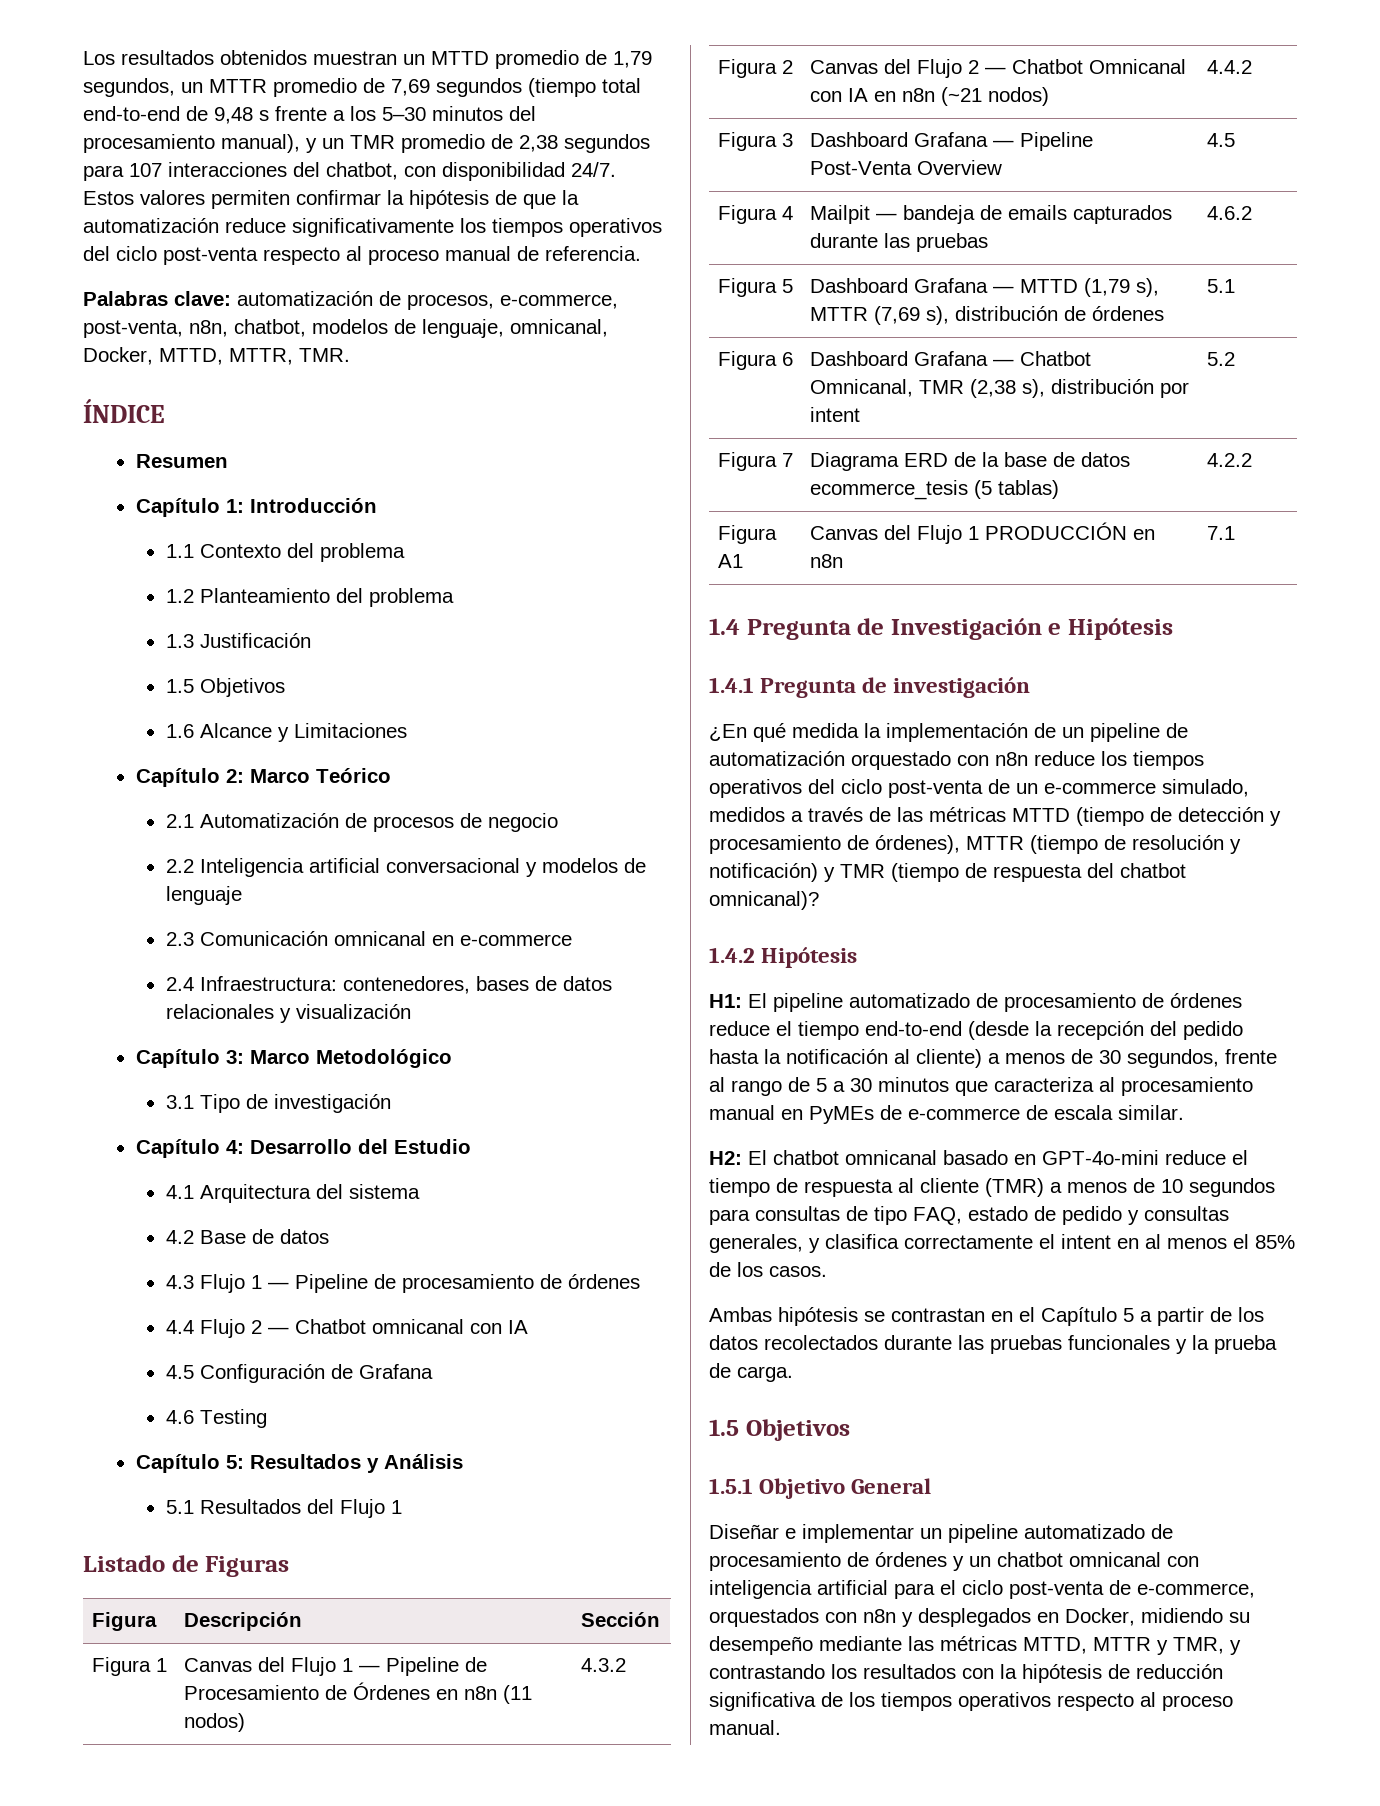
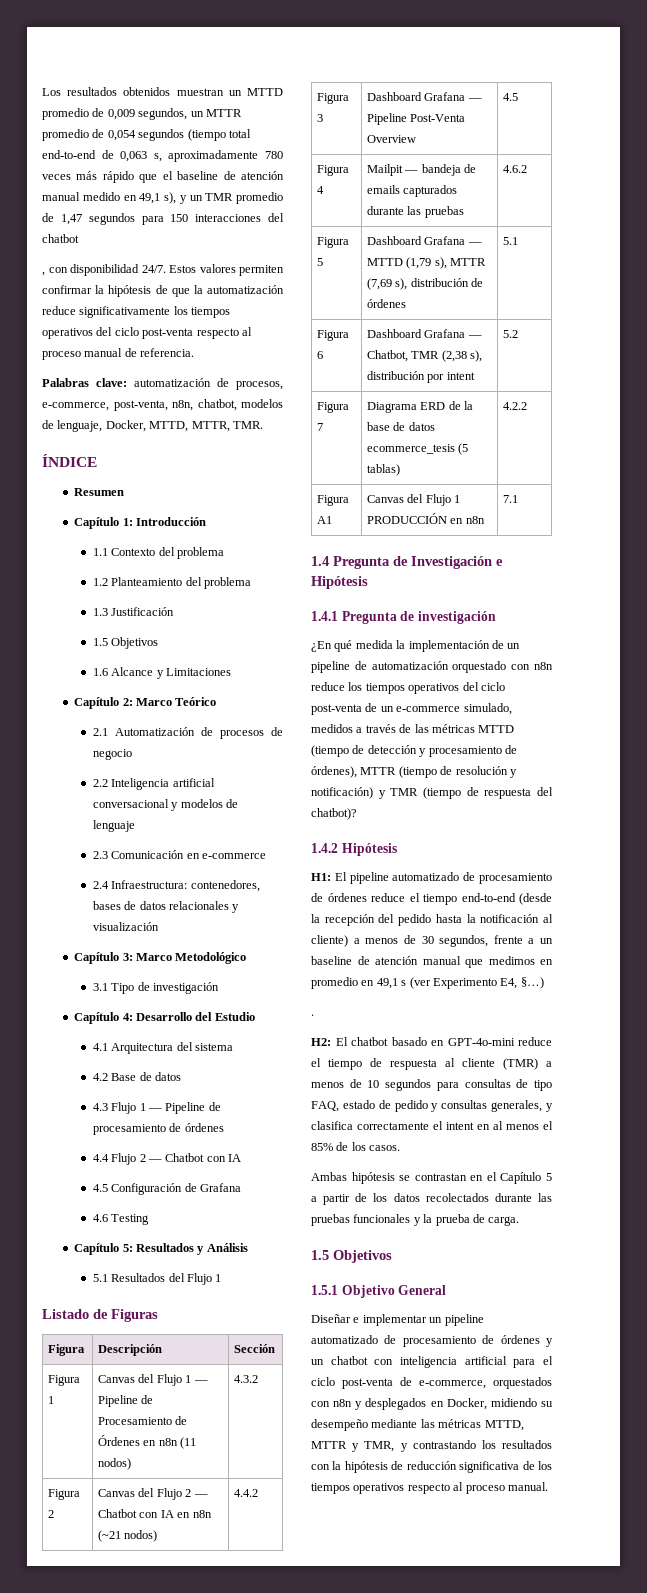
- Los resultados obtenidos muestran un MTTD promedio de 1,79 segundos, un MTTR promedio de 7,69 segundos (tiempo total end-to-end de 9,48 s frente a los 5–30 minutos del procesamiento manual), y un TMR promedio de 2,38 segundos para 107 interacciones del chatbot, con disponibilidad 24/7.
+ Los resultados obtenidos muestran un MTTD promedio de 0,009 segundos, un MTTR promedio de 0,054 segundos (tiempo total end-to-end de 0,063 s, aproximadamente 780 veces más rápido que el baseline de atención manual medido en 49,1 s), y un TMR promedio de 1,47 segundos para 150 interacciones del chatbot
+ , con disponibilidad 24/7.
- Palabras clave: automatización de procesos, e-commerce, post-venta, n8n, chatbot, modelos de lenguaje, omnicanal, Docker, MTTD, MTTR, TMR.
+ Palabras clave: automatización de procesos, e-commerce, post-venta, n8n, chatbot, modelos de lenguaje, Docker, MTTD, MTTR, TMR.
- 2.3 Comunicación omnicanal en e-commerce
+ 2.3 Comunicación en e-commerce
- 4.4 Flujo 2 — Chatbot omnicanal con IA
+ 4.4 Flujo 2 — Chatbot con IA
- Figura 2 | Canvas del Flujo 2 — Chatbot Omnicanal con IA en n8n (~21 nodos) | 4.4.2
+ Figura 2 | Canvas del Flujo 2 — Chatbot con IA en n8n (~21 nodos) | 4.4.2
- Figura 6 | Dashboard Grafana — Chatbot Omnicanal, TMR (2,38 s), distribución por intent | 5.2
+ Figura 6 | Dashboard Grafana — Chatbot, TMR (2,38 s), distribución por intent | 5.2
- ¿En qué medida la implementación de un pipeline de automatización orquestado con n8n reduce los tiempos operativos del ciclo post-venta de un e-commerce simulado, medidos a través de las métricas MTTD (tiempo de detección y procesamiento de órdenes), MTTR (tiempo de resolución y notificación) y TMR (tiempo de respuesta del chatbot omnicanal)?
+ ¿En qué medida la implementación de un pipeline de automatización orquestado con n8n reduce los tiempos operativos del ciclo post-venta de un e-commerce simulado, medidos a través de las métricas MTTD (tiempo de detección y procesamiento de órdenes), MTTR (tiempo de resolución y notificación) y TMR (tiempo de respuesta del chatbot)?
- H1: El pipeline automatizado de procesamiento de órdenes reduce el tiempo end-to-end (desde la recepción del pedido hasta la notificación al cliente) a menos de 30 segundos, frente al rango de 5 a 30 minutos que caracteriza al procesamiento manual en PyMEs de e-commerce de escala similar.
+ H1: El pipeline automatizado de procesamiento de órdenes reduce el tiempo end-to-end (desde la recepción del pedido hasta la notificación al cliente) a menos de 30 segundos, frente a un baseline de atención manual que medimos en promedio en 49,1 s (ver Experimento E4, §…)
+ .
- H2: El chatbot omnicanal basado en GPT-4o-mini reduce el tiempo de respuesta al cliente (TMR) a menos de 10 segundos para consultas de tipo FAQ, estado de pedido y consultas generales, y clasifica correctamente el intent en al menos el 85% de los casos.
+ H2: El chatbot basado en GPT-4o-mini reduce el tiempo de respuesta al cliente (TMR) a menos de 10 segundos para consultas de tipo FAQ, estado de pedido y consultas generales, y clasifica correctamente el intent en al menos el 85% de los casos.
- Diseñar e implementar un pipeline automatizado de procesamiento de órdenes y un chatbot omnicanal con inteligencia artificial para el ciclo post-venta de e-commerce, orquestados con n8n y desplegados en Docker, midiendo su desempeño mediante las métricas MTTD, MTTR y TMR, y contrastando los resultados con la hipótesis de reducción significativa de los tiempos operativos respecto al proceso manual.
+ Diseñar e implementar un pipeline automatizado de procesamiento de órdenes y un chatbot con inteligencia artificial para el ciclo post-venta de e-commerce, orquestados con n8n y desplegados en Docker, midiendo su desempeño mediante las métricas MTTD, MTTR y TMR, y contrastando los resultados con la hipótesis de reducción significativa de los tiempos operativos respecto al proceso manual.

